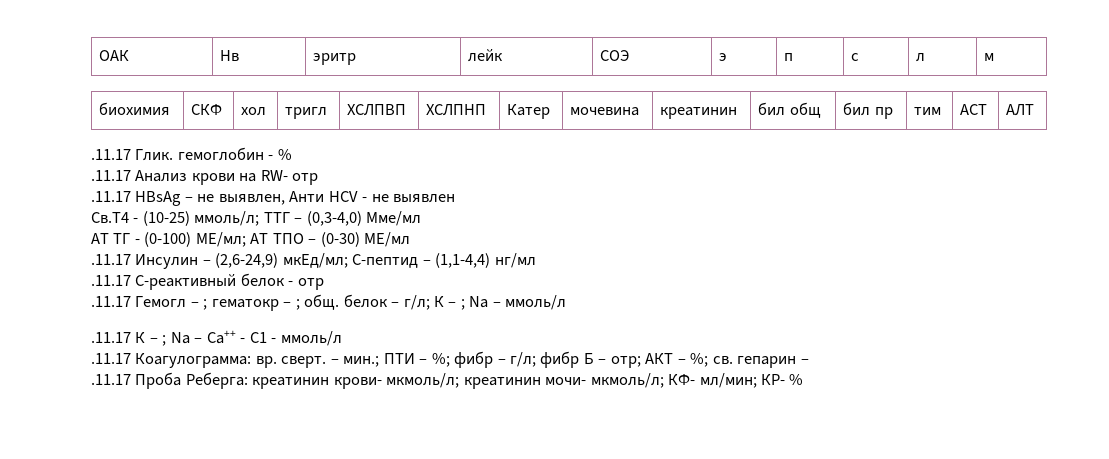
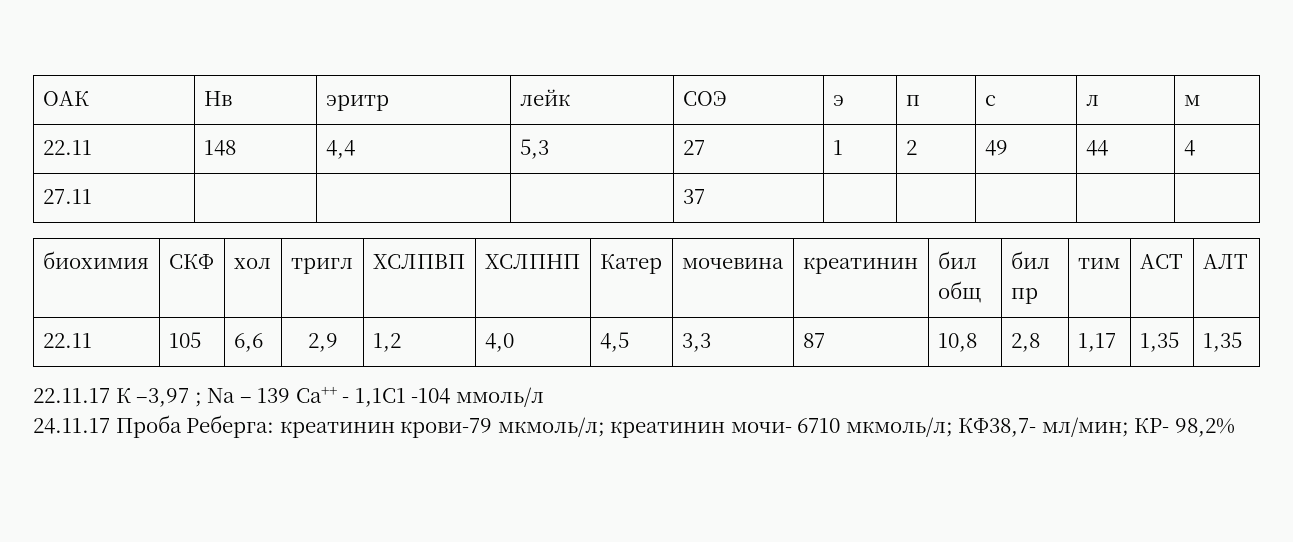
+ 22.11 | 148 | 4,4 | 5,3 | 27 | 1 | 2 | 49 | 44 | 4
+ 27.11 | | | | 37 | | | | |
- .11.17 Глик. гемоглобин - %
- .11.17 Анализ крови на RW- отр
- .11.17 НВsАg – не выявлен, Анти НСV - не выявлен
- Св.Т4 - (10-25) ммоль/л; ТТГ – (0,3-4,0) Мме/мл
- АТ ТГ - (0-100) МЕ/мл; АТ ТПО – (0-30) МЕ/мл
- .11.17 Инсулин – (2,6-24,9) мкЕд/мл; С-пептид – (1,1-4,4) нг/мл
- .11.17 С-реактивный белок - отр
- .11.17 Гемогл – ; гематокр – ; общ. белок – г/л; К – ; Nа – ммоль/л
- .11.17 К – ; Nа – Са++ - С1 - ммоль/л
- .11.17 Коагулограмма: вр. сверт. – мин.; ПТИ – %; фибр – г/л; фибр Б – отр; АКТ – %; св. гепарин –
- .11.17 Проба Реберга: креатинин крови- мкмоль/л; креатинин мочи- мкмоль/л; КФ- мл/мин; КР- %
+ 22.11 | 105 | 6,6 | 2,9 | 1,2 | 4,0 | 4,5 | 3,3 | 87 | 10,8 | 2,8 | 1,17 | 1,35 | 1,35
+ 22.11.17 К –3,97 ; Nа – 139 Са++ - 1,1С1 -104 ммоль/л
+ 24.11.17 Проба Реберга: креатинин крови-79 мкмоль/л; креатинин мочи- 6710 мкмоль/л; КФ38,7- мл/мин; КР- 98,2%

